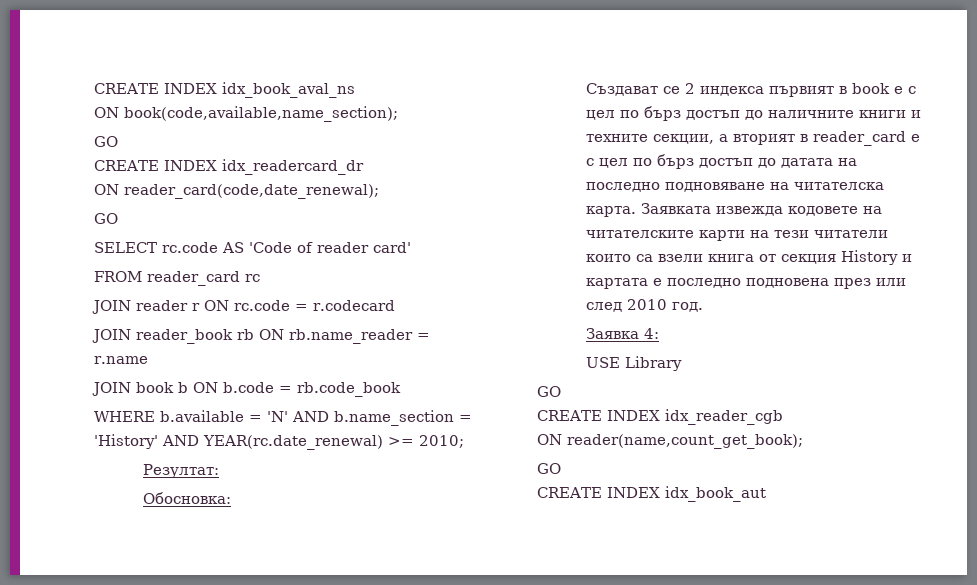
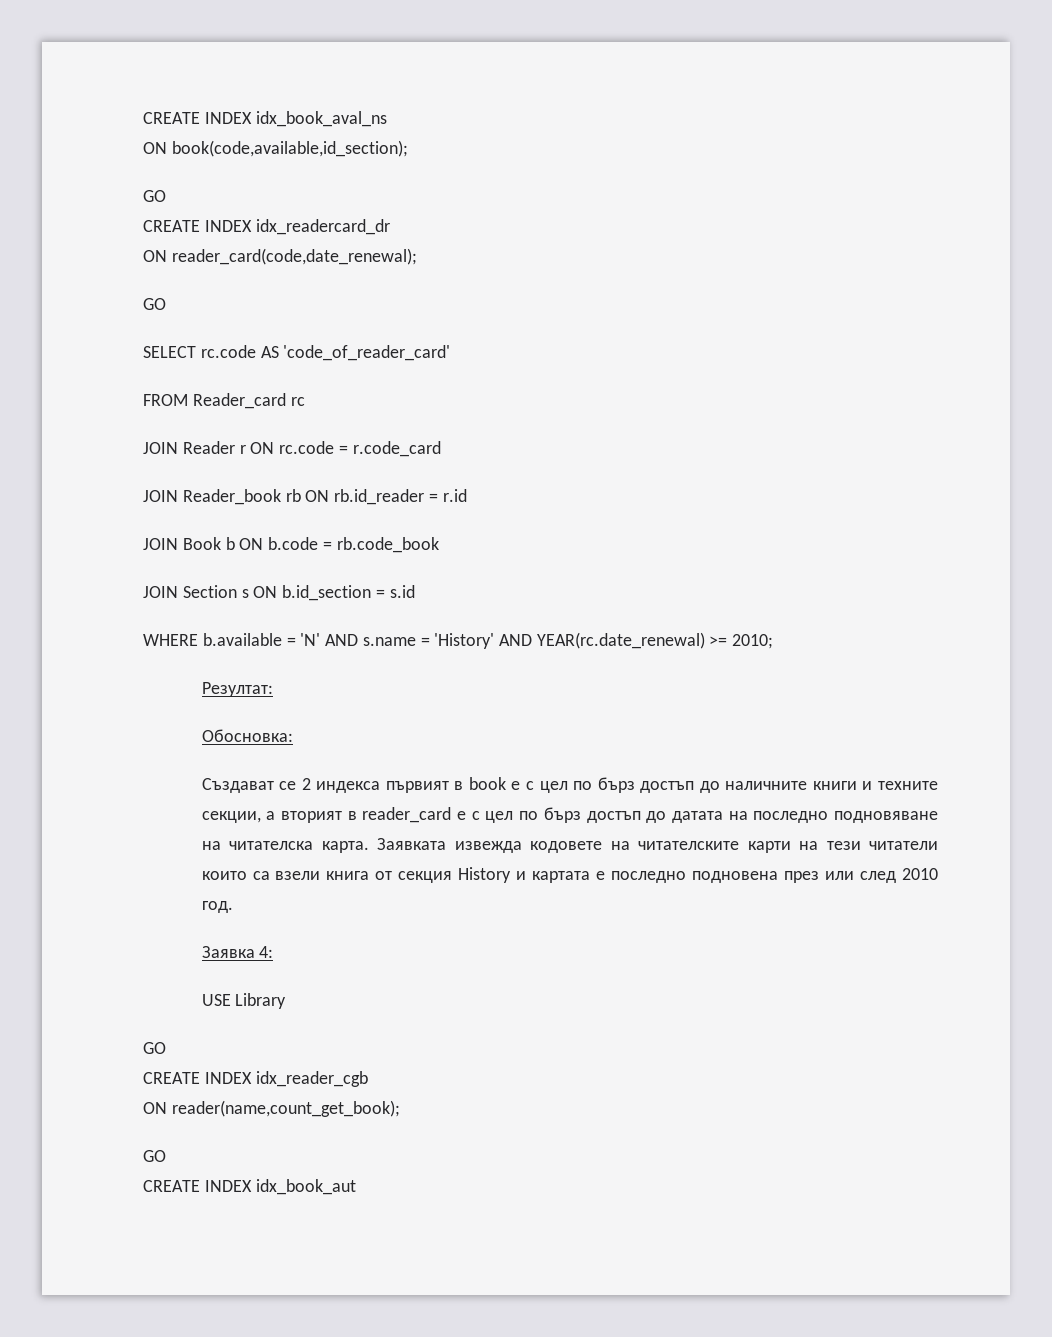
- ON book(code,available,name_section);
+ ON book(code,available,id_section);
- SELECT rc.code AS 'Code of reader card'
+ SELECT rc.code AS 'code_of_reader_card'
- FROM reader_card rc
+ FROM Reader_card rc
- JOIN reader r ON rc.code = r.codecard
- JOIN reader_book rb ON rb.name_reader = r.name
- JOIN book b ON b.code = rb.code_book
+ JOIN Reader r ON rc.code = r.code_card
+ JOIN Reader_book rb ON rb.id_reader = r.id
+ JOIN Book b ON b.code = rb.code_book
+ JOIN Section s ON b.id_section = s.id
- WHERE b.available = 'N' AND b.name_section = 'History' AND YEAR(rc.date_renewal) >= 2010;
+ WHERE b.available = 'N' AND s.name = 'History' AND YEAR(rc.date_renewal) >= 2010;

